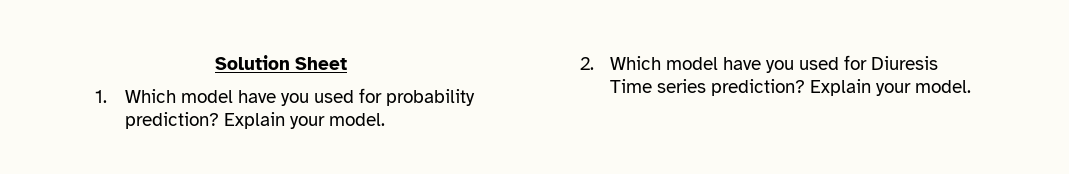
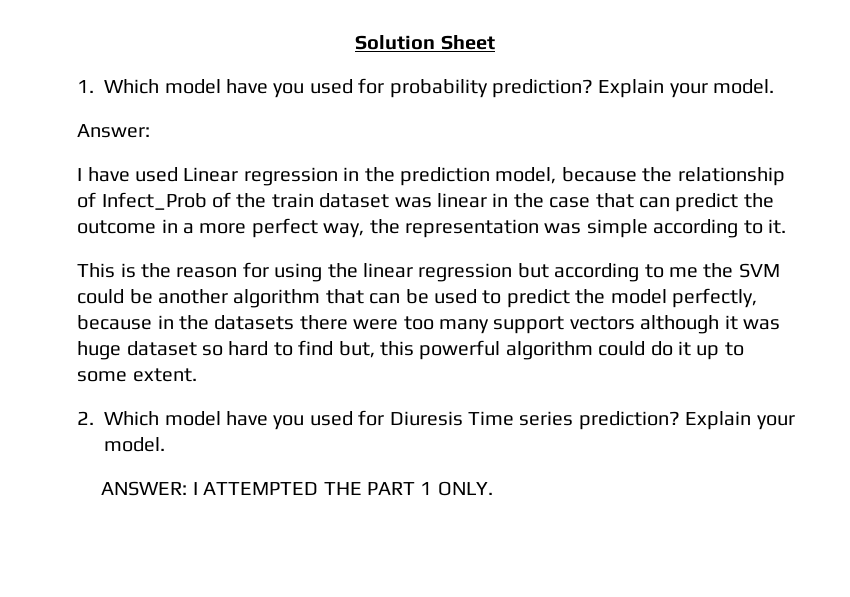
+ Answer:
+ I have used Linear regression in the prediction model, because the relationship of Infect_Prob of the train dataset was linear in the case that can predict the outcome in a more perfect way, the representation was simple according to it.
+ This is the reason for using the linear regression but according to me the SVM could be another algorithm that can be used to predict the model perfectly, because in the datasets there were too many support vectors although it was huge dataset so hard to find but, this powerful algorithm could do it up to some extent.
+ ANSWER: I ATTEMPTED THE PART 1 ONLY.

